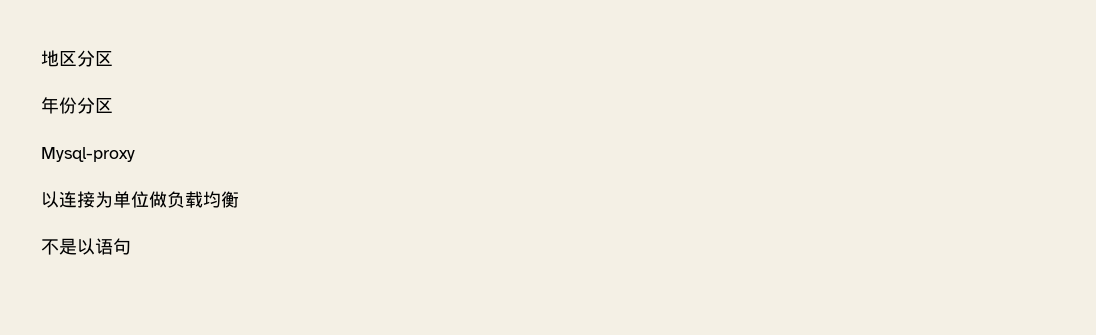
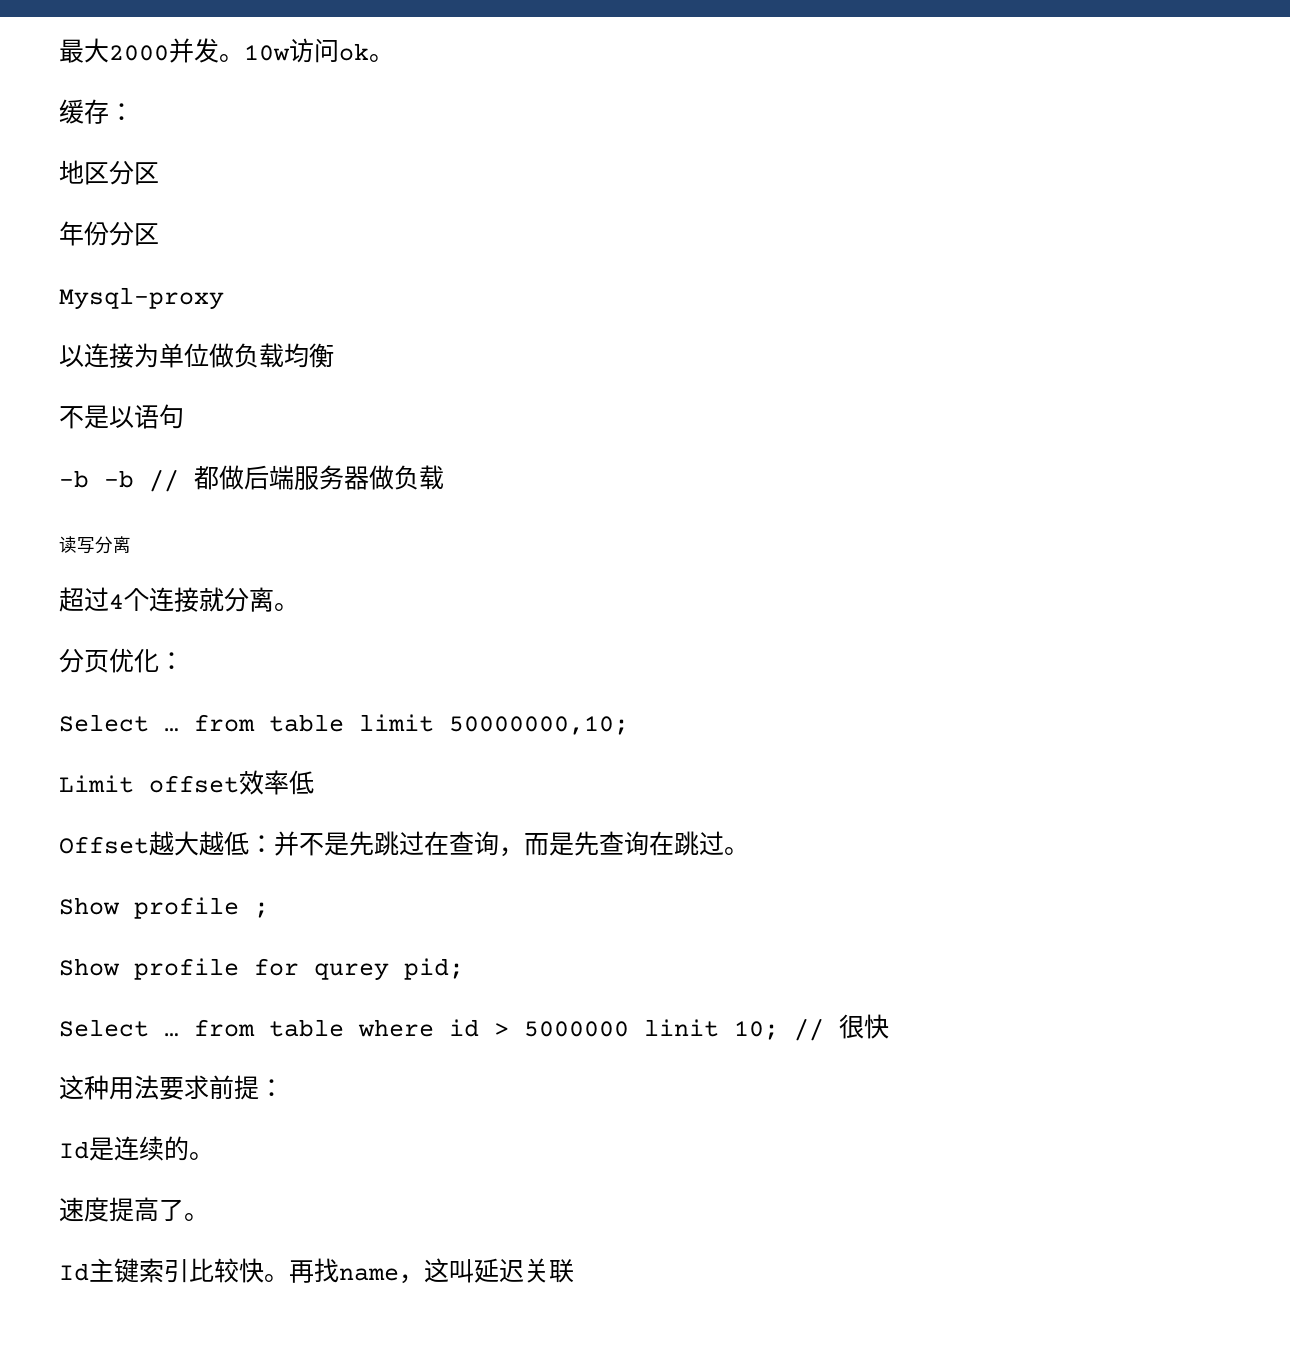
+ 最大2000并发。10w访问ok。
+ 缓存：
+ -b -b // 都做后端服务器做负载
+ 读写分离
+ 超过4个连接就分离。
+ 分页优化：
+ Select … from table limit 50000000,10;
+ Limit offset效率低
+ Offset越大越低：并不是先跳过在查询，而是先查询在跳过。
+ Show profile ;
+ Show profile for qurey pid;
+ Select … from table where id > 5000000 linit 10; // 很快
+ 这种用法要求前提：
+ Id是连续的。
+ 速度提高了。
+ Id主键索引比较快。再找name，这叫延迟关联

